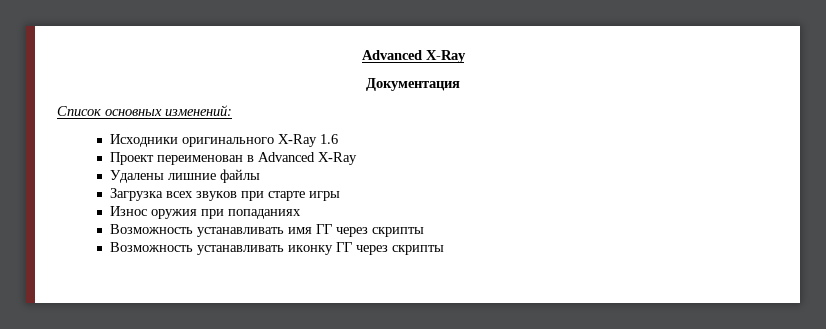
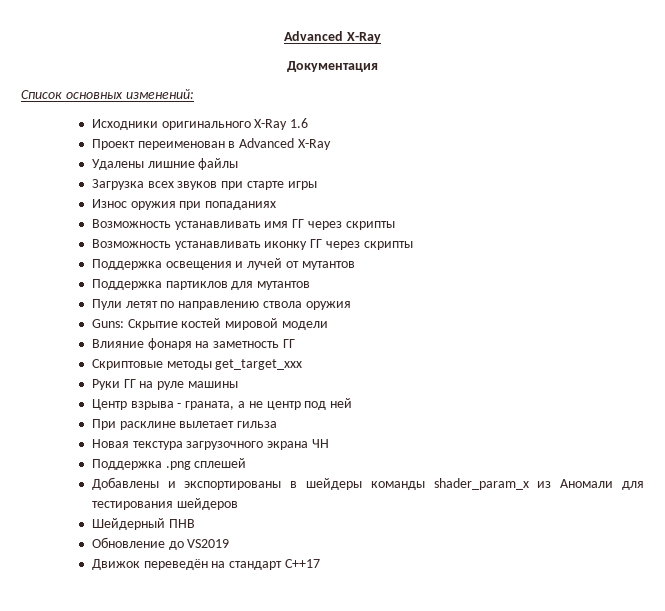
+ Поддержка освещения и лучей от мутантов
+ Поддержка партиклов для мутантов
+ Пули летят по направлению ствола оружия
+ Guns: Скрытие костей мировой модели
+ Влияние фонаря на заметность ГГ
+ Скриптовые методы get_target_xxx
+ Руки ГГ на руле машины
+ Центр взрыва - граната, а не центр под ней
+ При расклине вылетает гильза
+ Новая текстура загрузочного экрана ЧН
+ Поддержка .png сплешей
+ Добавлены и экспортированы в шейдеры команды shader_param_x из Аномали для тестирования шейдеров
+ Шейдерный ПНВ
+ Обновление до VS2019
+ Движок переведён на стандарт C++17

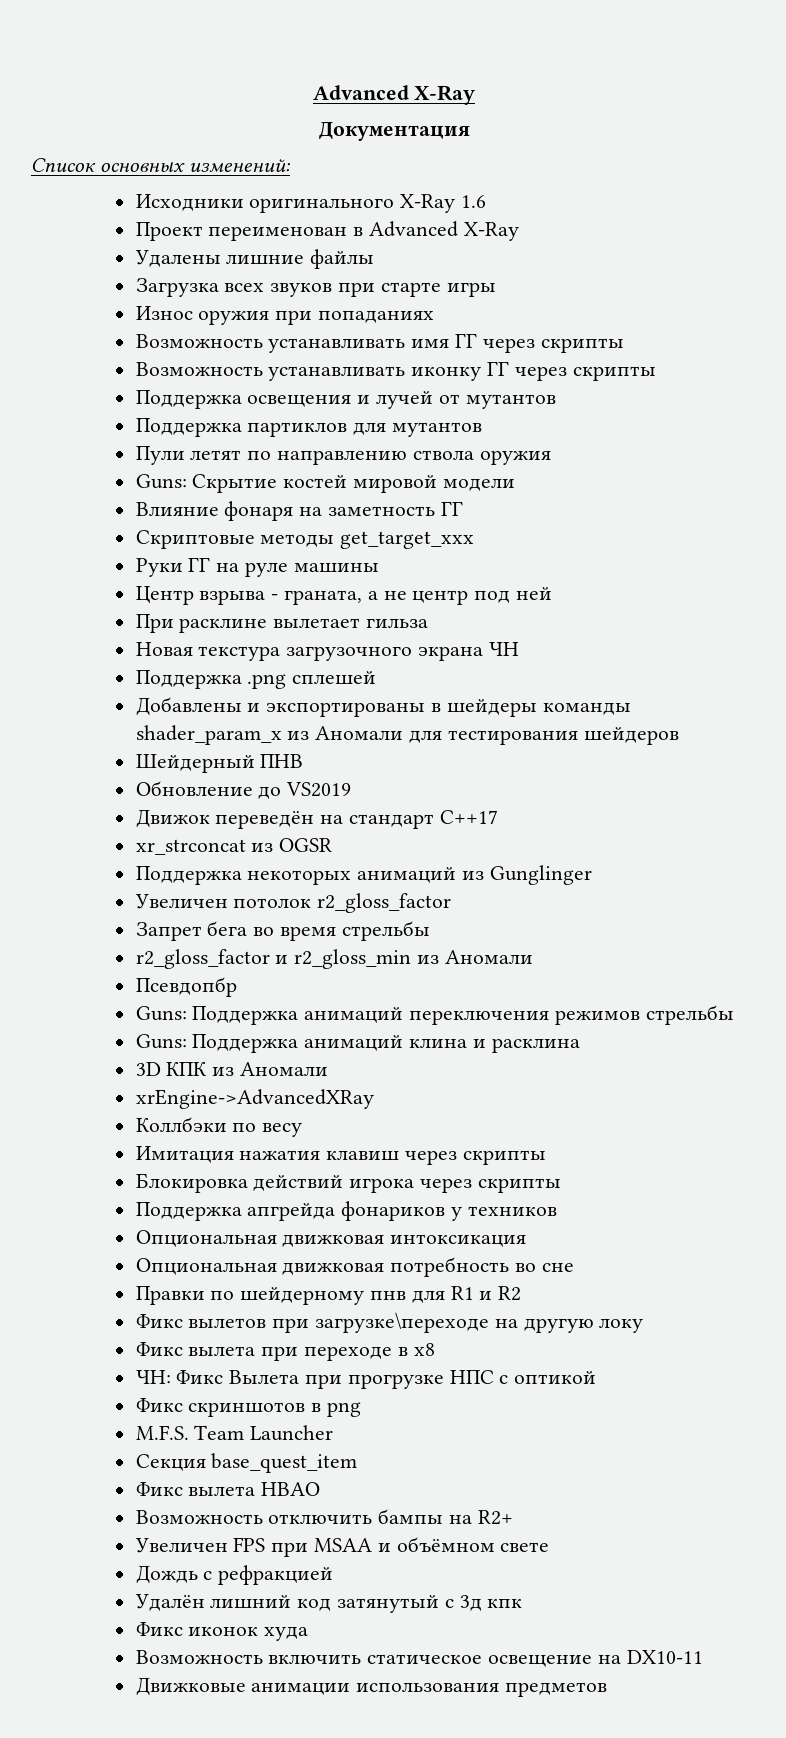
+ xr_strconcat из OGSR
+ Поддержка некоторых анимаций из Gunglinger
+ Увеличен потолок r2_gloss_factor
+ Запрет бега во время стрельбы
+ r2_gloss_factor и r2_gloss_min из Аномали
+ Псевдопбр
+ Guns: Поддержка анимаций переключения режимов стрельбы
+ Guns: Поддержка анимаций клина и расклина
+ 3D КПК из Аномали
+ xrEngine->AdvancedXRay
+ Коллбэки по весу
+ Имитация нажатия клавиш через скрипты
+ Блокировка действий игрока через скрипты
+ Поддержка апгрейда фонариков у техников
+ Опциональная движковая интоксикация
+ Опциональная движковая потребность во сне
+ Правки по шейдерному пнв для R1 и R2
+ Фикс вылетов при загрузке\переходе на другую локу
+ Фикс вылета при переходе в x8
+ ЧН: Фикс Вылета при прогрузке НПС с оптикой
+ Фикс скриншотов в png
+ M.F.S. Team Launcher
+ Секция base_quest_item
+ Фикс вылета HBAO
+ Возможность отключить бампы на R2+
+ Увеличен FPS при MSAA и объёмном свете
+ Дождь с рефракцией
+ Удалён лишний код затянутый с 3д кпк
+ Фикс иконок худа
+ Возможность включить статическое освещение на DX10-11
+ Движковые анимации использования предметов

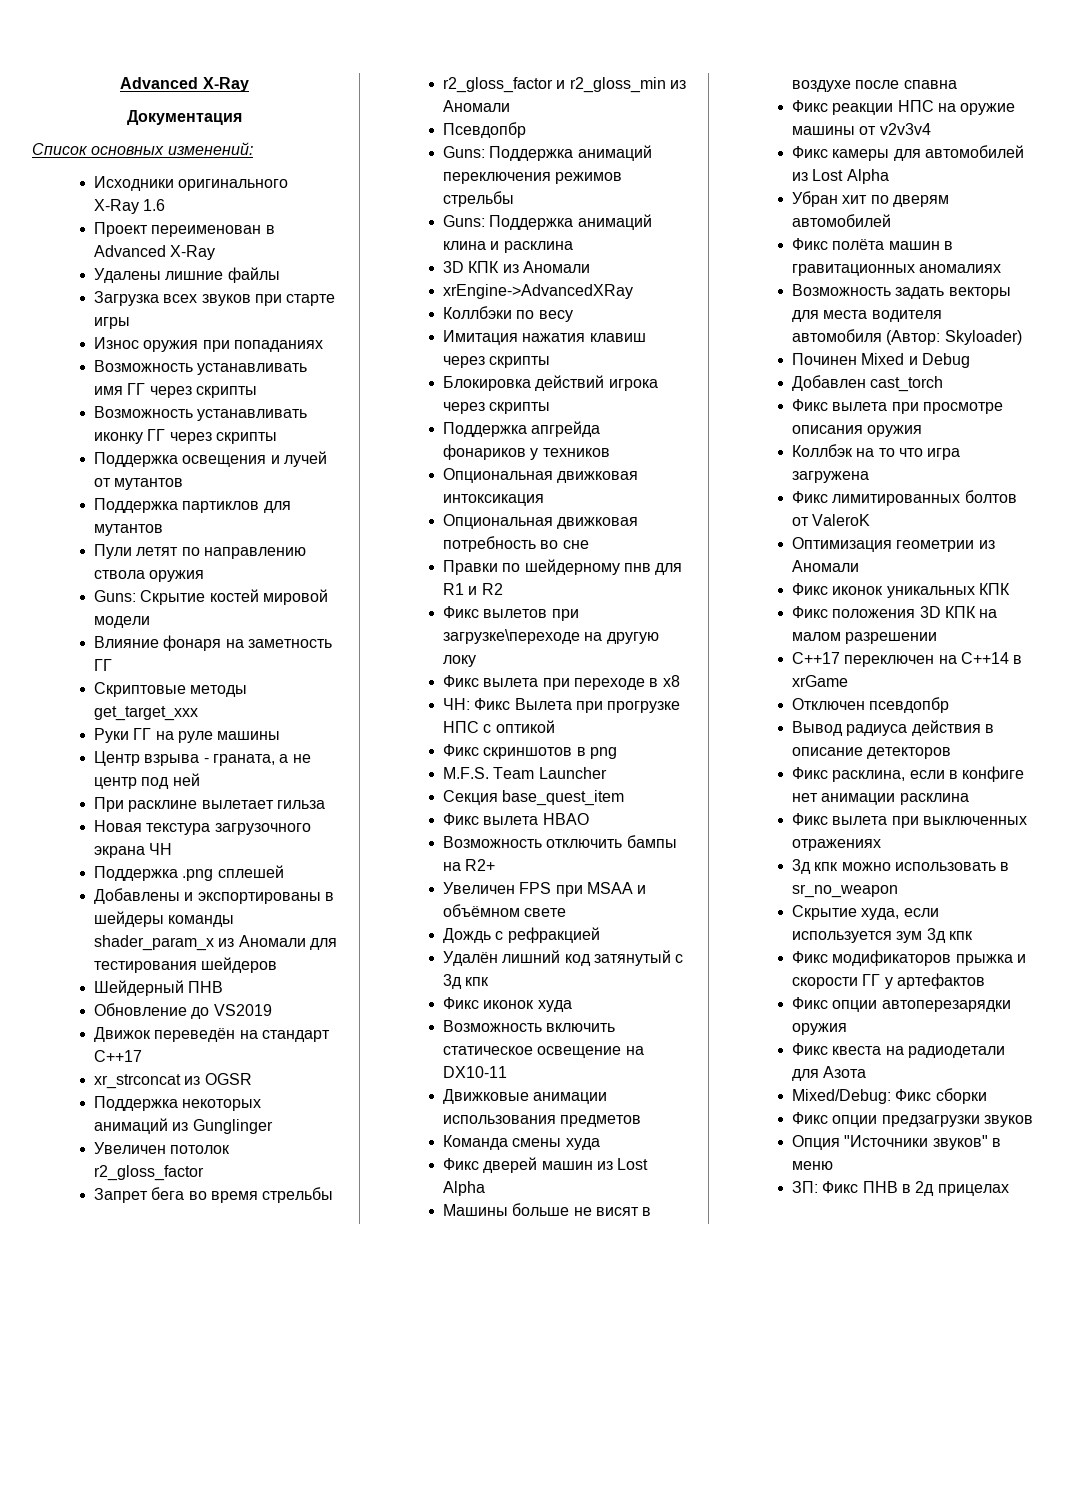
+ Команда смены худа
+ Фикс дверей машин из Lost Alpha
+ Машины больше не висят в воздухе после спавна
+ Фикс реакции НПС на оружие машины от v2v3v4
+ Фикс камеры для автомобилей из Lost Alpha
+ Убран хит по дверям автомобилей
+ Фикс полёта машин в гравитационных аномалиях
+ Возможность задать векторы для места водителя автомобиля (Автор: Skyloader)
+ Починен Mixed и Debug
+ Добавлен cast_torch
+ Фикс вылета при просмотре описания оружия
+ Коллбэк на то что игра загружена
+ Фикс лимитированных болтов от ValeroK
+ Оптимизация геометрии из Аномали
+ Фикс иконок уникальных КПК
+ Фикс положения 3D КПК на малом разрешении
+ C++17 переключен на C++14 в xrGame
+ Отключен псевдопбр
+ Вывод радиуса действия в описание детекторов
+ Фикс расклина, если в конфиге нет анимации расклина
+ Фикс вылета при выключенных отражениях
+ 3д кпк можно использовать в sr_no_weapon
+ Скрытие худа, если используется зум 3д кпк
+ Фикс модификаторов прыжка и скорости ГГ у артефактов
+ Фикс опции автоперезарядки оружия
+ Фикс квеста на радиодетали для Азота
+ Mixed/Debug: Фикс сборки
+ Фикс опции предзагрузки звуков
+ Опция "Источники звуков" в меню
+ ЗП: Фикс ПНВ в 2д прицелах

